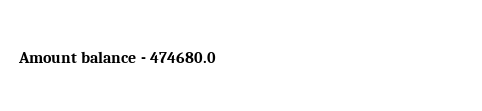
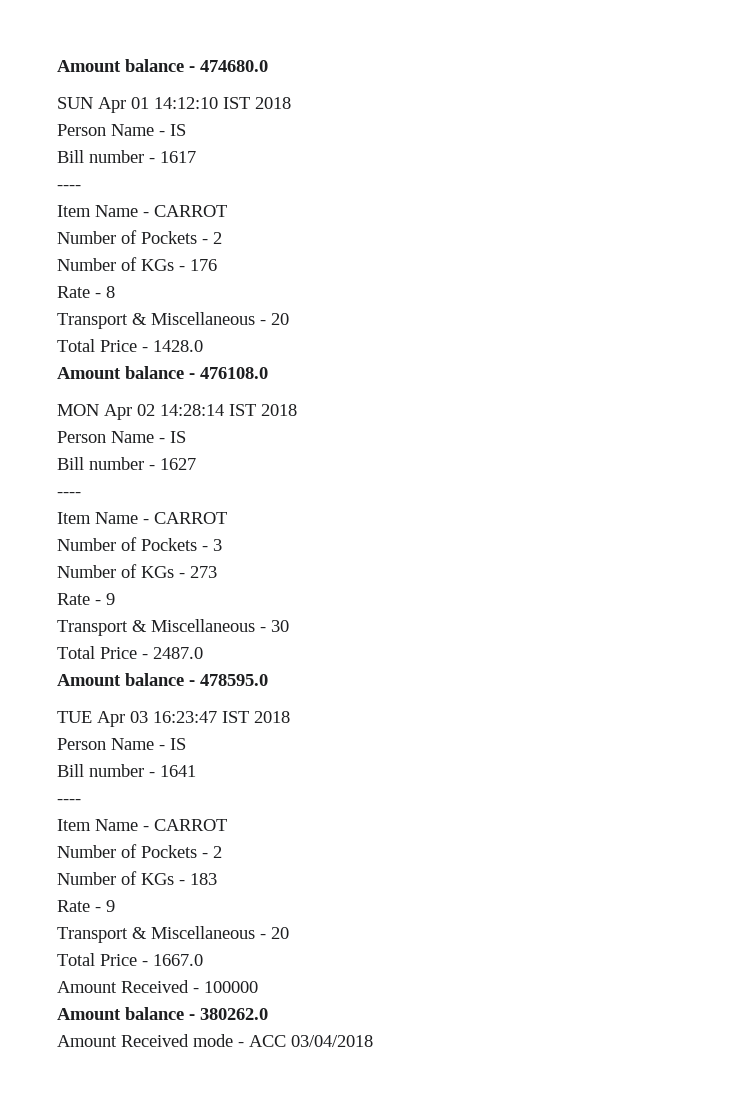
+ SUN Apr 01 14:12:10 IST 2018
+ Person Name - IS
+ Bill number - 1617
+ ----
+ Item Name - CARROT
+ Number of Pockets - 2
+ Number of KGs - 176
+ Rate - 8
+ Transport & Miscellaneous - 20
+ Total Price - 1428.0
+ Amount balance - 476108.0
+ MON Apr 02 14:28:14 IST 2018
+ Person Name - IS
+ Bill number - 1627
+ ----
+ Item Name - CARROT
+ Number of Pockets - 3
+ Number of KGs - 273
+ Rate - 9
+ Transport & Miscellaneous - 30
+ Total Price - 2487.0
+ Amount balance - 478595.0
+ TUE Apr 03 16:23:47 IST 2018
+ Person Name - IS
+ Bill number - 1641
+ ----
+ Item Name - CARROT
+ Number of Pockets - 2
+ Number of KGs - 183
+ Rate - 9
+ Transport & Miscellaneous - 20
+ Total Price - 1667.0
+ Amount Received - 100000
+ Amount balance - 380262.0
+ Amount Received mode - ACC 03/04/2018

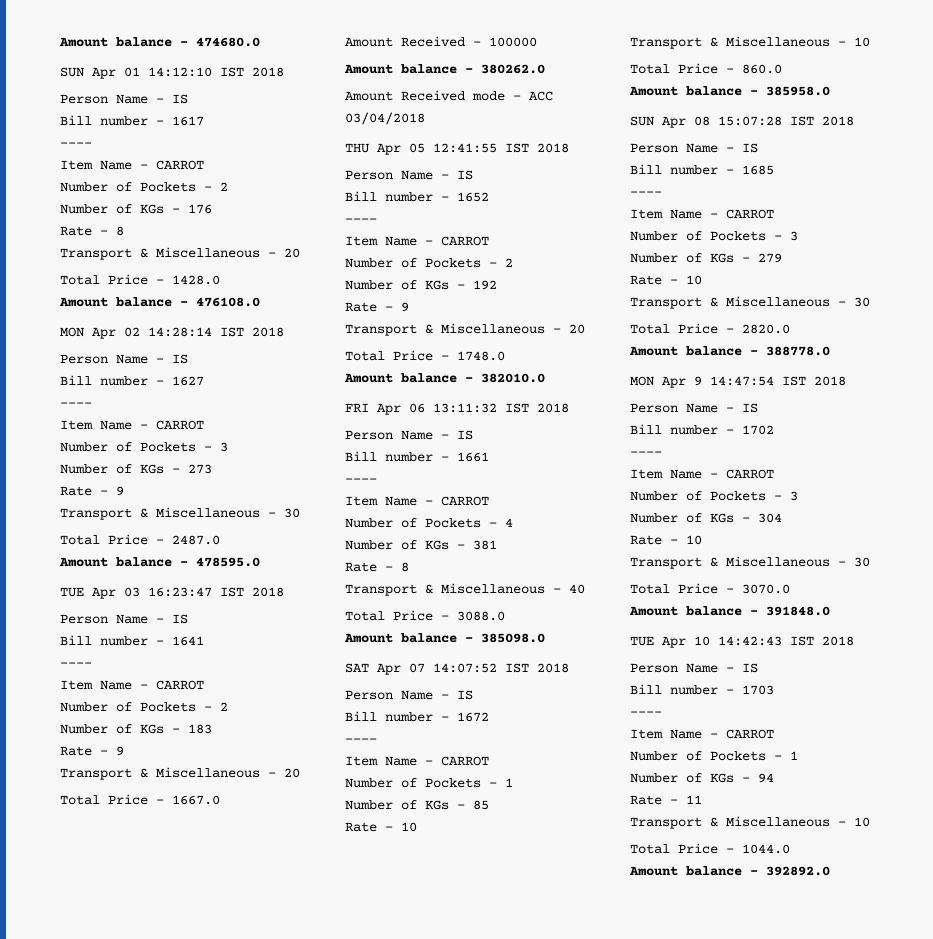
+ THU Apr 05 12:41:55 IST 2018
+ Person Name - IS
+ Bill number - 1652
+ ----
+ Item Name - CARROT
+ Number of Pockets - 2
+ Number of KGs - 192
+ Rate - 9
+ Transport & Miscellaneous - 20
+ Total Price - 1748.0
+ Amount balance - 382010.0
+ FRI Apr 06 13:11:32 IST 2018
+ Person Name - IS
+ Bill number - 1661
+ ----
+ Item Name - CARROT
+ Number of Pockets - 4
+ Number of KGs - 381
+ Rate - 8
+ Transport & Miscellaneous - 40
+ Total Price - 3088.0
+ Amount balance - 385098.0
+ SAT Apr 07 14:07:52 IST 2018
+ Person Name - IS
+ Bill number - 1672
+ ----
+ Item Name - CARROT
+ Number of Pockets - 1
+ Number of KGs - 85
+ Rate - 10
+ Transport & Miscellaneous - 10
+ Total Price - 860.0
+ Amount balance - 385958.0
+ SUN Apr 08 15:07:28 IST 2018
+ Person Name - IS
+ Bill number - 1685
+ ----
+ Item Name - CARROT
+ Number of Pockets - 3
+ Number of KGs - 279
+ Rate - 10
+ Transport & Miscellaneous - 30
+ Total Price - 2820.0
+ Amount balance - 388778.0
+ MON Apr 9 14:47:54 IST 2018
+ Person Name - IS
+ Bill number - 1702
+ ----
+ Item Name - CARROT
+ Number of Pockets - 3
+ Number of KGs - 304
+ Rate - 10
+ Transport & Miscellaneous - 30
+ Total Price - 3070.0
+ Amount balance - 391848.0
+ TUE Apr 10 14:42:43 IST 2018
+ Person Name - IS
+ Bill number - 1703
+ ----
+ Item Name - CARROT
+ Number of Pockets - 1
+ Number of KGs - 94
+ Rate - 11
+ Transport & Miscellaneous - 10
+ Total Price - 1044.0
+ Amount balance - 392892.0

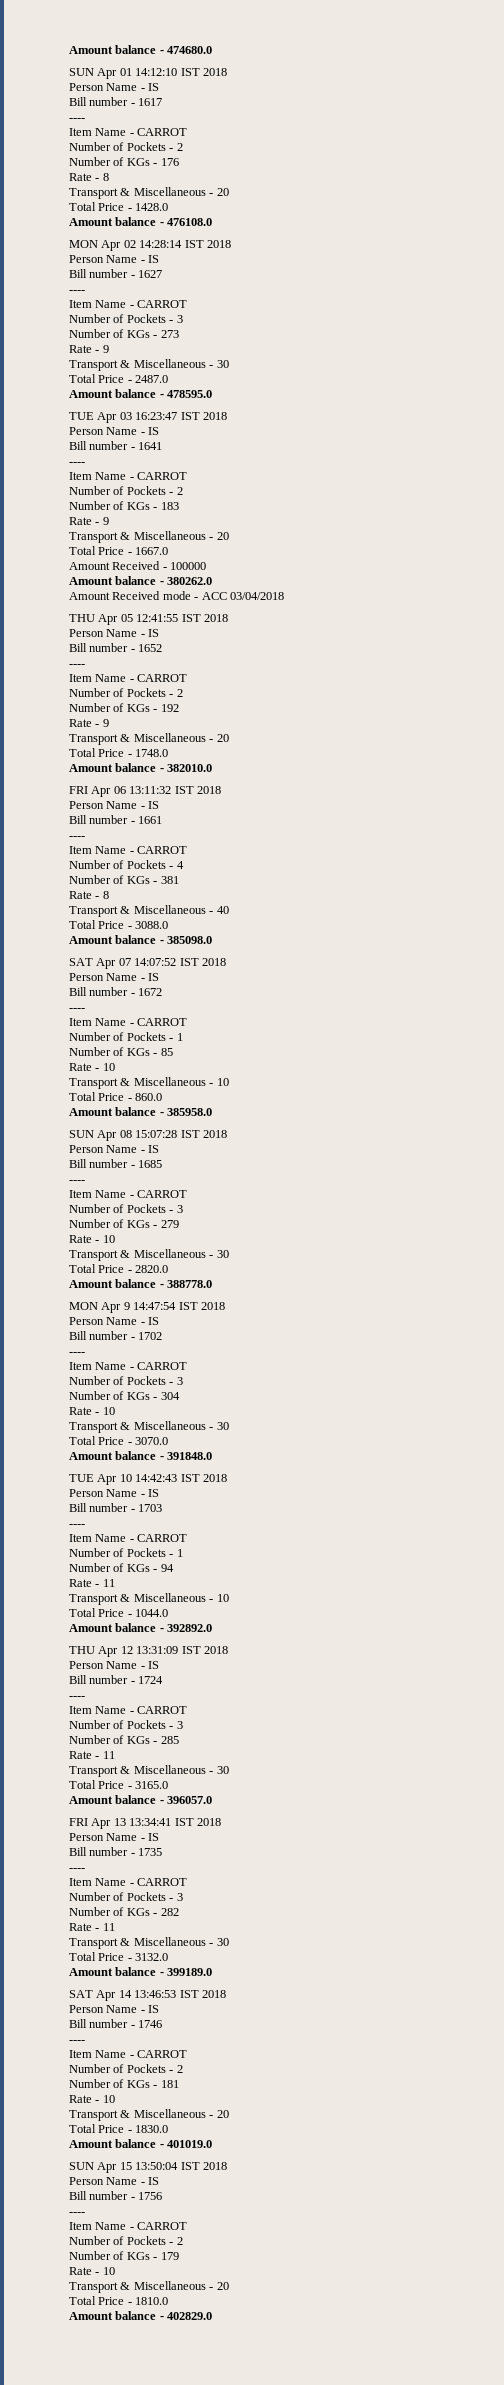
+ THU Apr 12 13:31:09 IST 2018
+ Person Name - IS
+ Bill number - 1724
+ ----
+ Item Name - CARROT
+ Number of Pockets - 3
+ Number of KGs - 285
+ Rate - 11
+ Transport & Miscellaneous - 30
+ Total Price - 3165.0
+ Amount balance - 396057.0
+ FRI Apr 13 13:34:41 IST 2018
+ Person Name - IS
+ Bill number - 1735
+ ----
+ Item Name - CARROT
+ Number of Pockets - 3
+ Number of KGs - 282
+ Rate - 11
+ Transport & Miscellaneous - 30
+ Total Price - 3132.0
+ Amount balance - 399189.0
+ SAT Apr 14 13:46:53 IST 2018
+ Person Name - IS
+ Bill number - 1746
+ ----
+ Item Name - CARROT
+ Number of Pockets - 2
+ Number of KGs - 181
+ Rate - 10
+ Transport & Miscellaneous - 20
+ Total Price - 1830.0
+ Amount balance - 401019.0
+ SUN Apr 15 13:50:04 IST 2018
+ Person Name - IS
+ Bill number - 1756
+ ----
+ Item Name - CARROT
+ Number of Pockets - 2
+ Number of KGs - 179
+ Rate - 10
+ Transport & Miscellaneous - 20
+ Total Price - 1810.0
+ Amount balance - 402829.0

